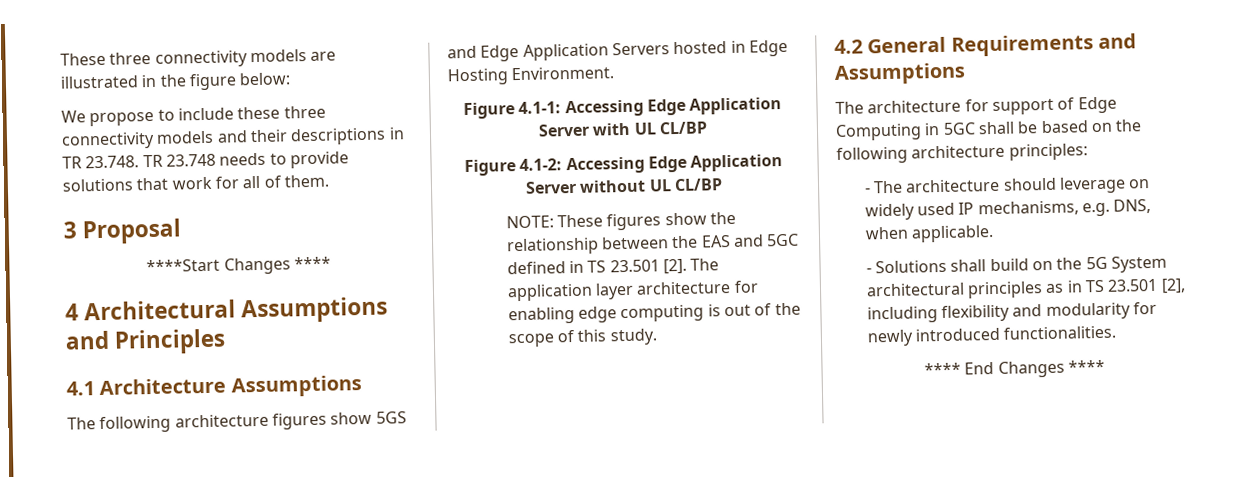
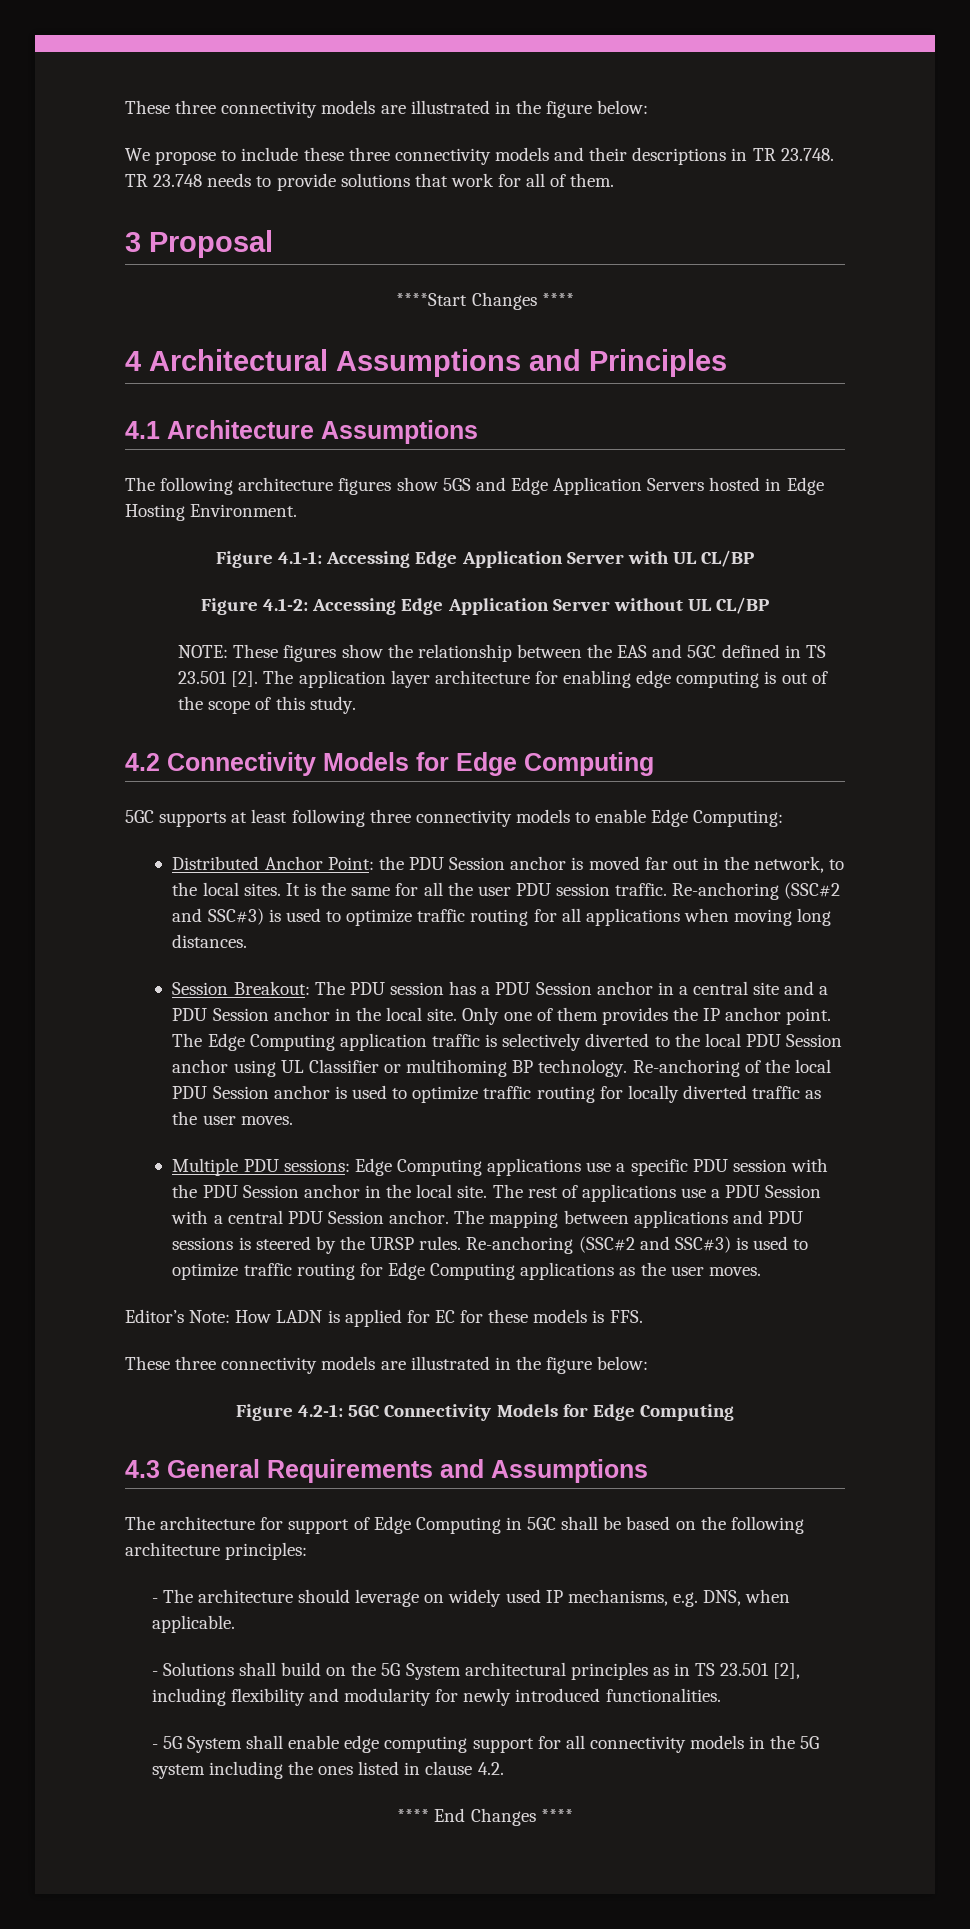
- 4.2 General Requirements and Assumptions
+ 4.2 Connectivity Models for Edge Computing
+ 5GC supports at least following three connectivity models to enable Edge Computing:
+ Distributed Anchor Point: the PDU Session anchor is moved far out in the network, to the local sites. It is the same for all the user PDU session traffic. Re-anchoring (SSC#2 and SSC#3) is used to optimize traffic routing for all applications when moving long distances.
+ Session Breakout: The PDU session has a PDU Session anchor in a central site and a PDU Session anchor in the local site. Only one of them provides the IP anchor point. The Edge Computing application traffic is selectively diverted to the local PDU Session anchor using UL Classifier or multihoming BP technology. Re-anchoring of the local PDU Session anchor is used to optimize traffic routing for locally diverted traffic as the user moves.
+ Multiple PDU sessions: Edge Computing applications use a specific PDU session with the PDU Session anchor in the local site. The rest of applications use a PDU Session with a central PDU Session anchor. The mapping between applications and PDU sessions is steered by the URSP rules. Re-anchoring (SSC#2 and SSC#3) is used to optimize traffic routing for Edge Computing applications as the user moves.
+ Editor’s Note: How LADN is applied for EC for these models is FFS.
+ These three connectivity models are illustrated in the figure below:
+ Figure 4.2-1: 5GC Connectivity Models for Edge Computing
+ 4.3 General Requirements and Assumptions
+ - 5G System shall enable edge computing support for all connectivity models in the 5G system including the ones listed in clause 4.2.

